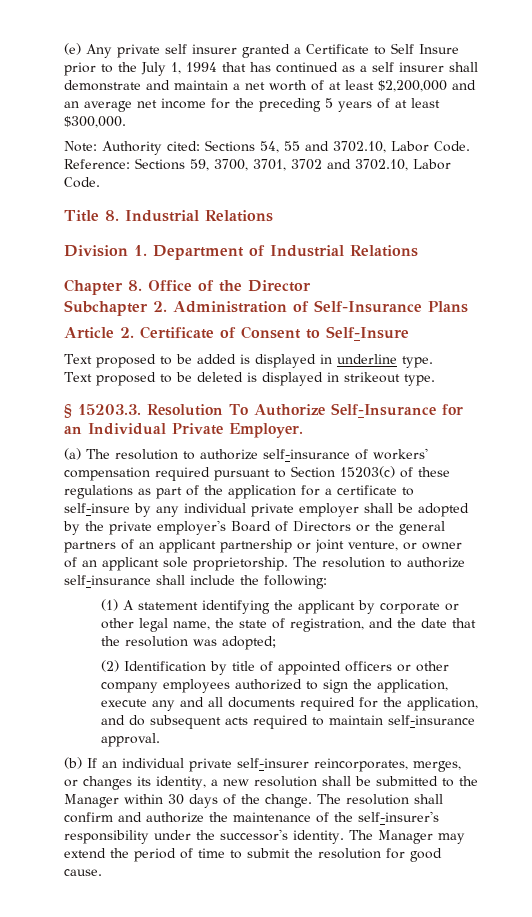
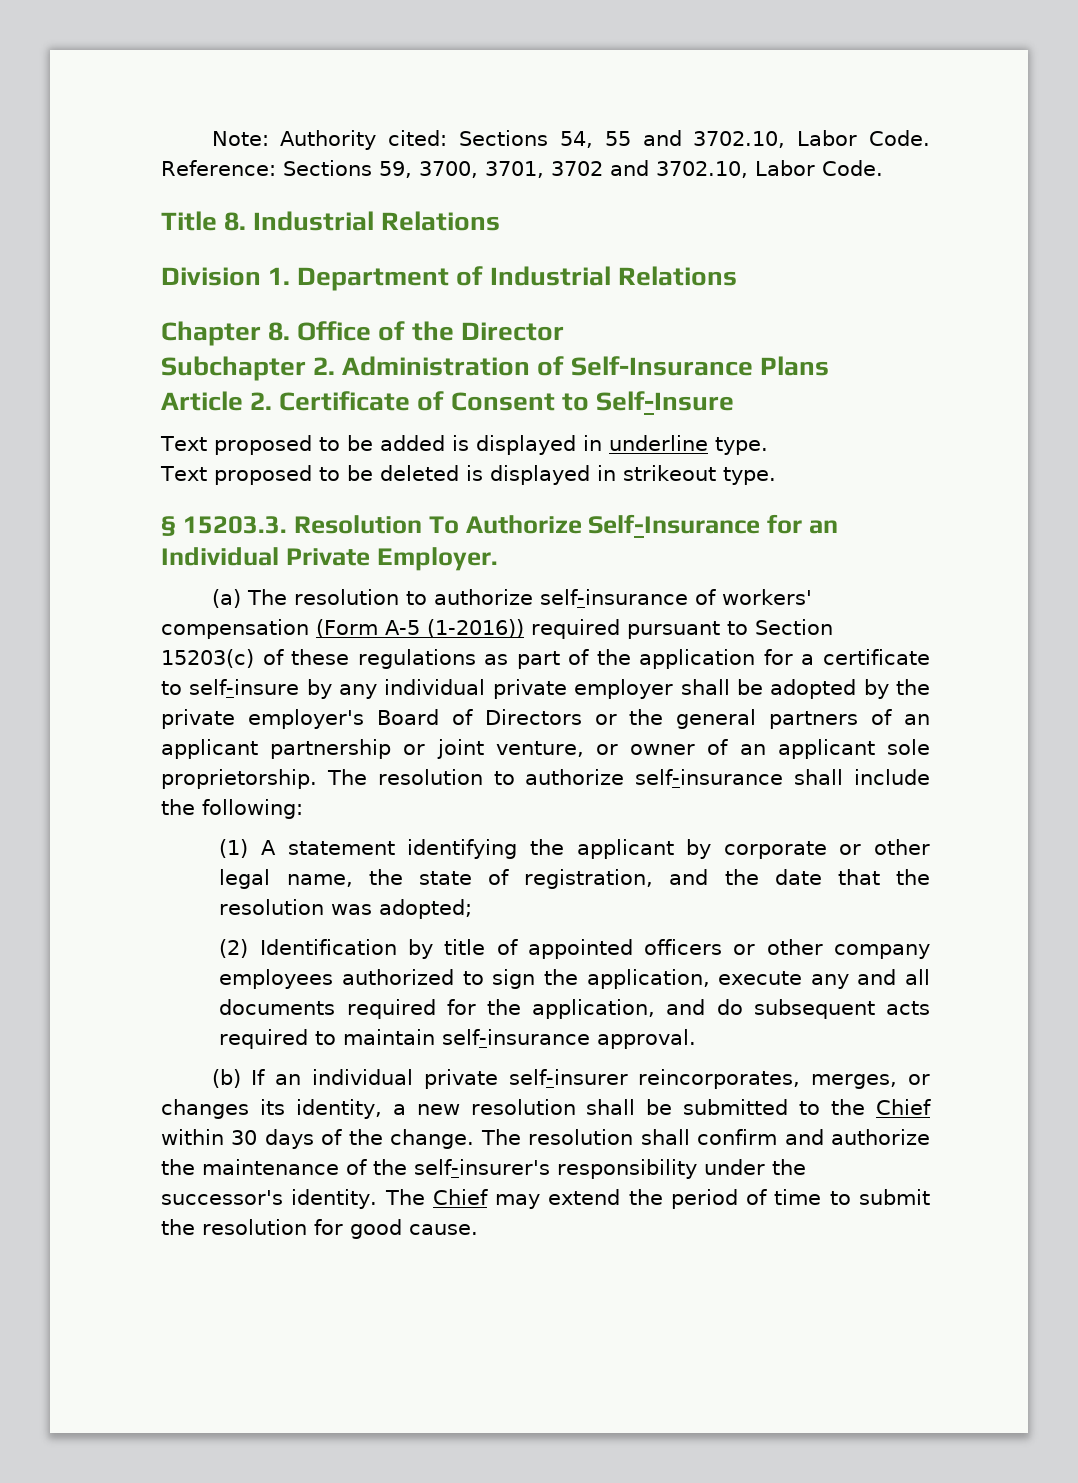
- (e) Any private self insurer granted a Certificate to Self Insure prior to the July 1, 1994 that has continued as a self insurer shall demonstrate and maintain a net worth of at least $2,200,000 and an average net income for the preceding 5 years of at least $300,000.
- (a) The resolution to authorize self-insurance of workers' compensation required pursuant to Section 15203(c) of these regulations as part of the application for a certificate to self-insure by any individual private employer shall be adopted by the private employer's Board of Directors or the general partners of an applicant partnership or joint venture, or owner of an applicant sole proprietorship.
+ (a) The resolution to authorize self-insurance of workers' compensation (Form A-5 (1-2016)) required pursuant to Section 15203(c) of these regulations as part of the application for a certificate to self-insure by any individual private employer shall be adopted by the private employer's Board of Directors or the general partners of an applicant partnership or joint venture, or owner of an applicant sole proprietorship.
- (b) If an individual private self-insurer reincorporates, merges, or changes its identity, a new resolution shall be submitted to the Manager within 30 days of the change.
+ (b) If an individual private self-insurer reincorporates, merges, or changes its identity, a new resolution shall be submitted to the Chief within 30 days of the change.
- The Manager may extend the period of time to submit the resolution for good cause.
+ The Chief may extend the period of time to submit the resolution for good cause.

